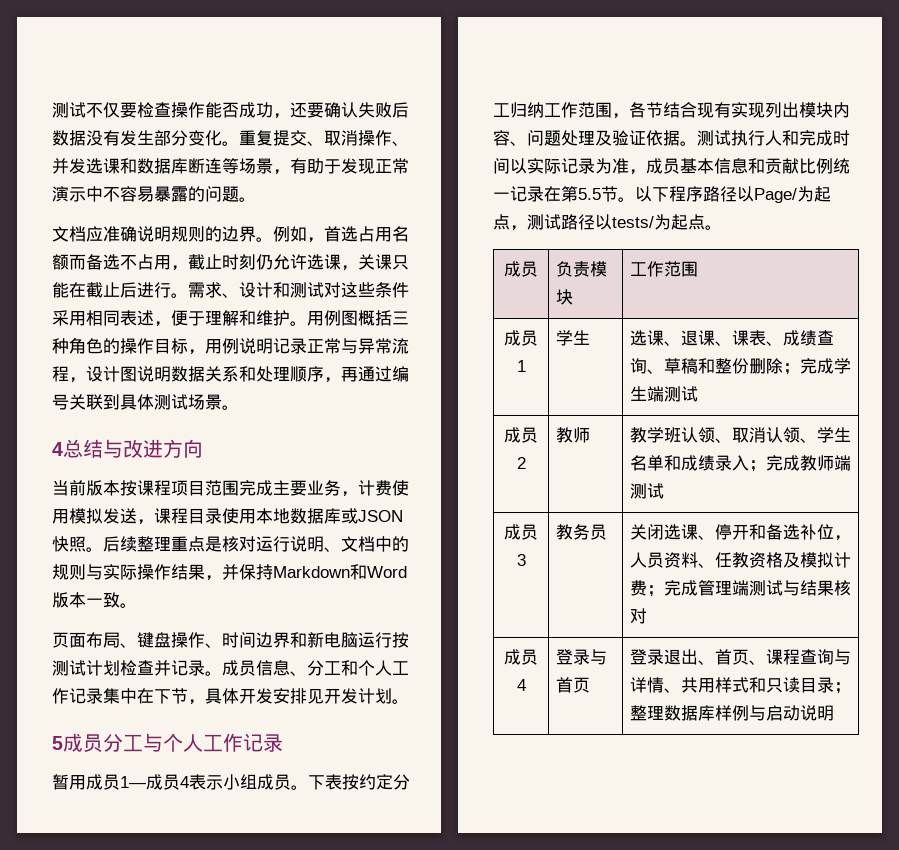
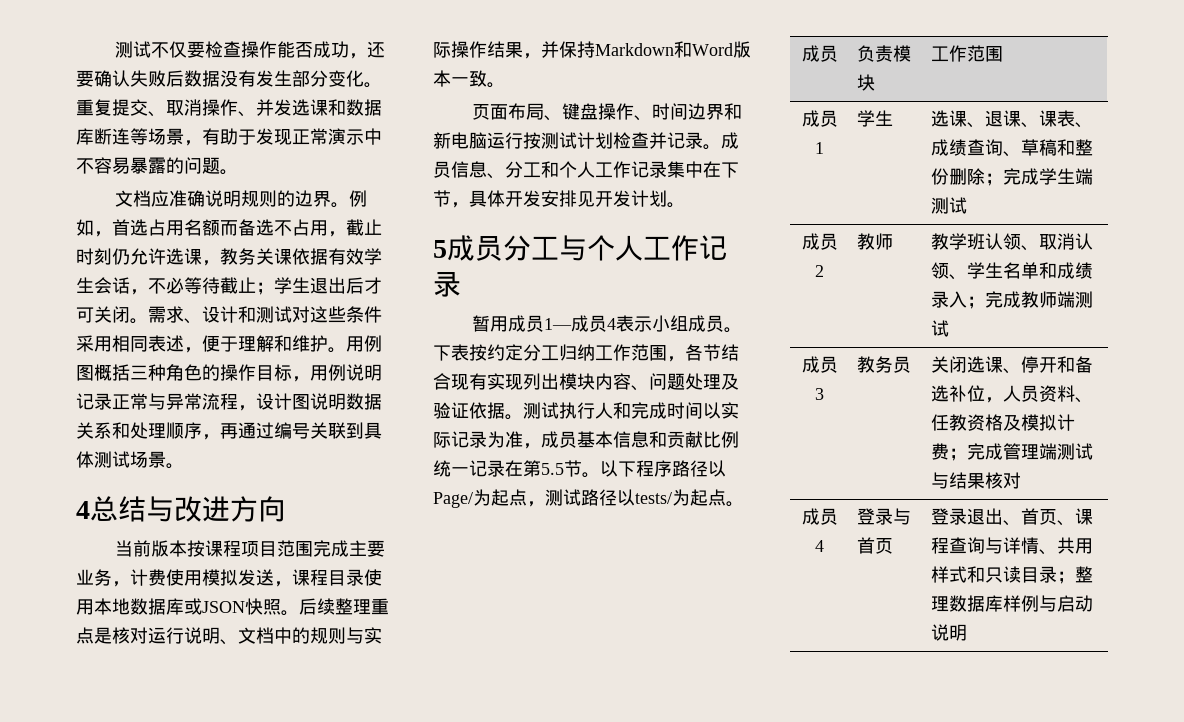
- 例如，首选占用名额而备选不占用，截止时刻仍允许选课，关课只能在截止后进行。
+ 例如，首选占用名额而备选不占用，截止时刻仍允许选课，教务关课依据有效学生会话，不必等待截止；学生退出后才可关闭。

